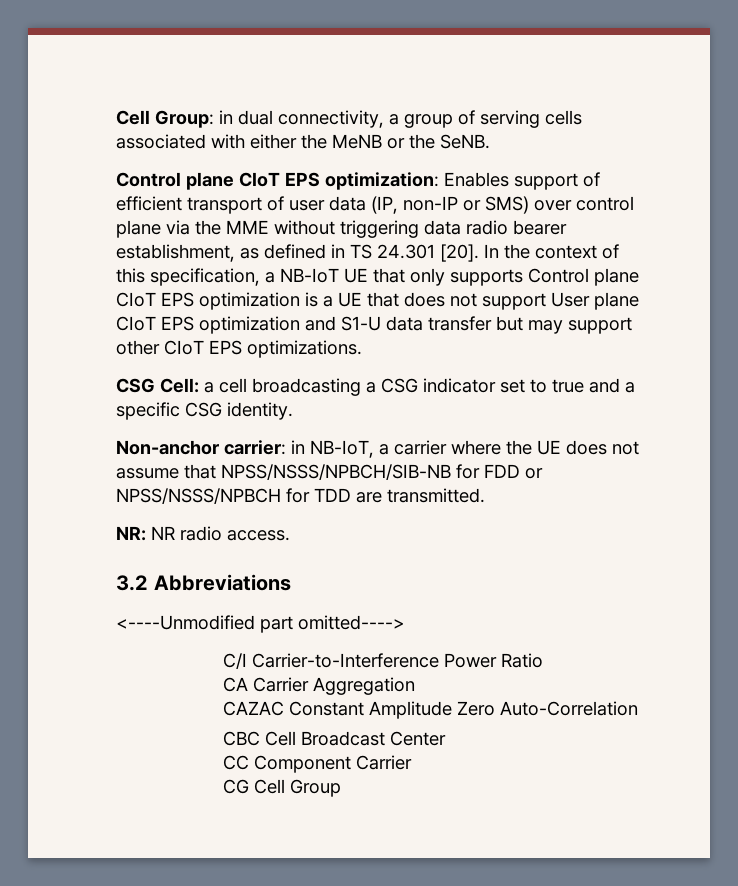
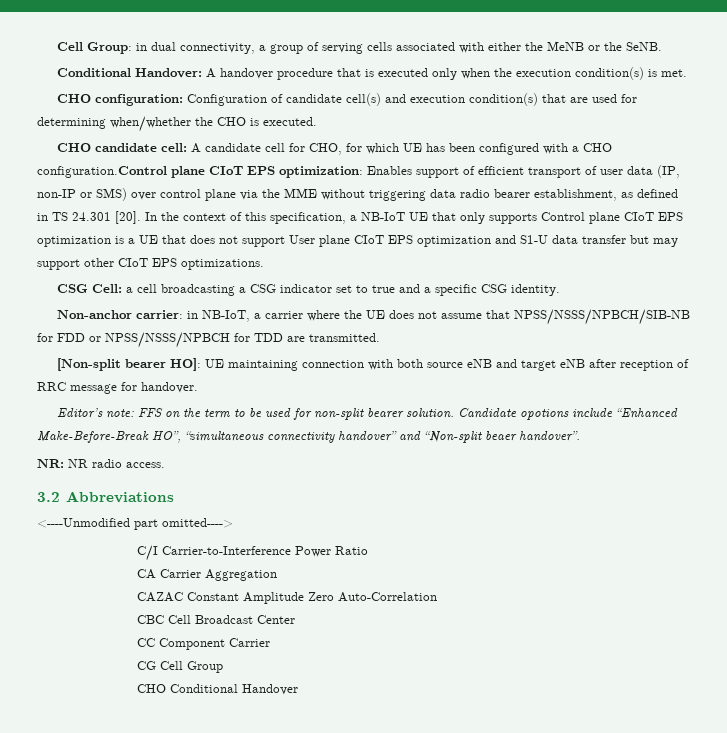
- Control plane CIoT EPS optimization: Enables support of efficient transport of user data (IP, non-IP or SMS) over control plane via the MME without triggering data radio bearer establishment, as defined in TS 24.301 [20].
+ Conditional Handover: A handover procedure that is executed only when the execution condition(s) is met.
+ CHO configuration: Configuration of candidate cell(s) and execution condition(s) that are used for determining when/whether the CHO is executed.
+ CHO candidate cell: A candidate cell for CHO, for which UE has been configured with a CHO configuration.Control plane CIoT EPS optimization: Enables support of efficient transport of user data (IP, non-IP or SMS) over control plane via the MME without triggering data radio bearer establishment, as defined in TS 24.301 [20].
+ [Non-split bearer HO]: UE maintaining connection with both source eNB and target eNB after reception of RRC message for handover.
+ Editor’s note: FFS on the term to be used for non-split bearer solution. Candidate opotions include “Enhanced Make-Before-Break HO”, “simultaneous connectivity handover” and “Non-split beaer handover”.
+ CHO Conditional Handover

